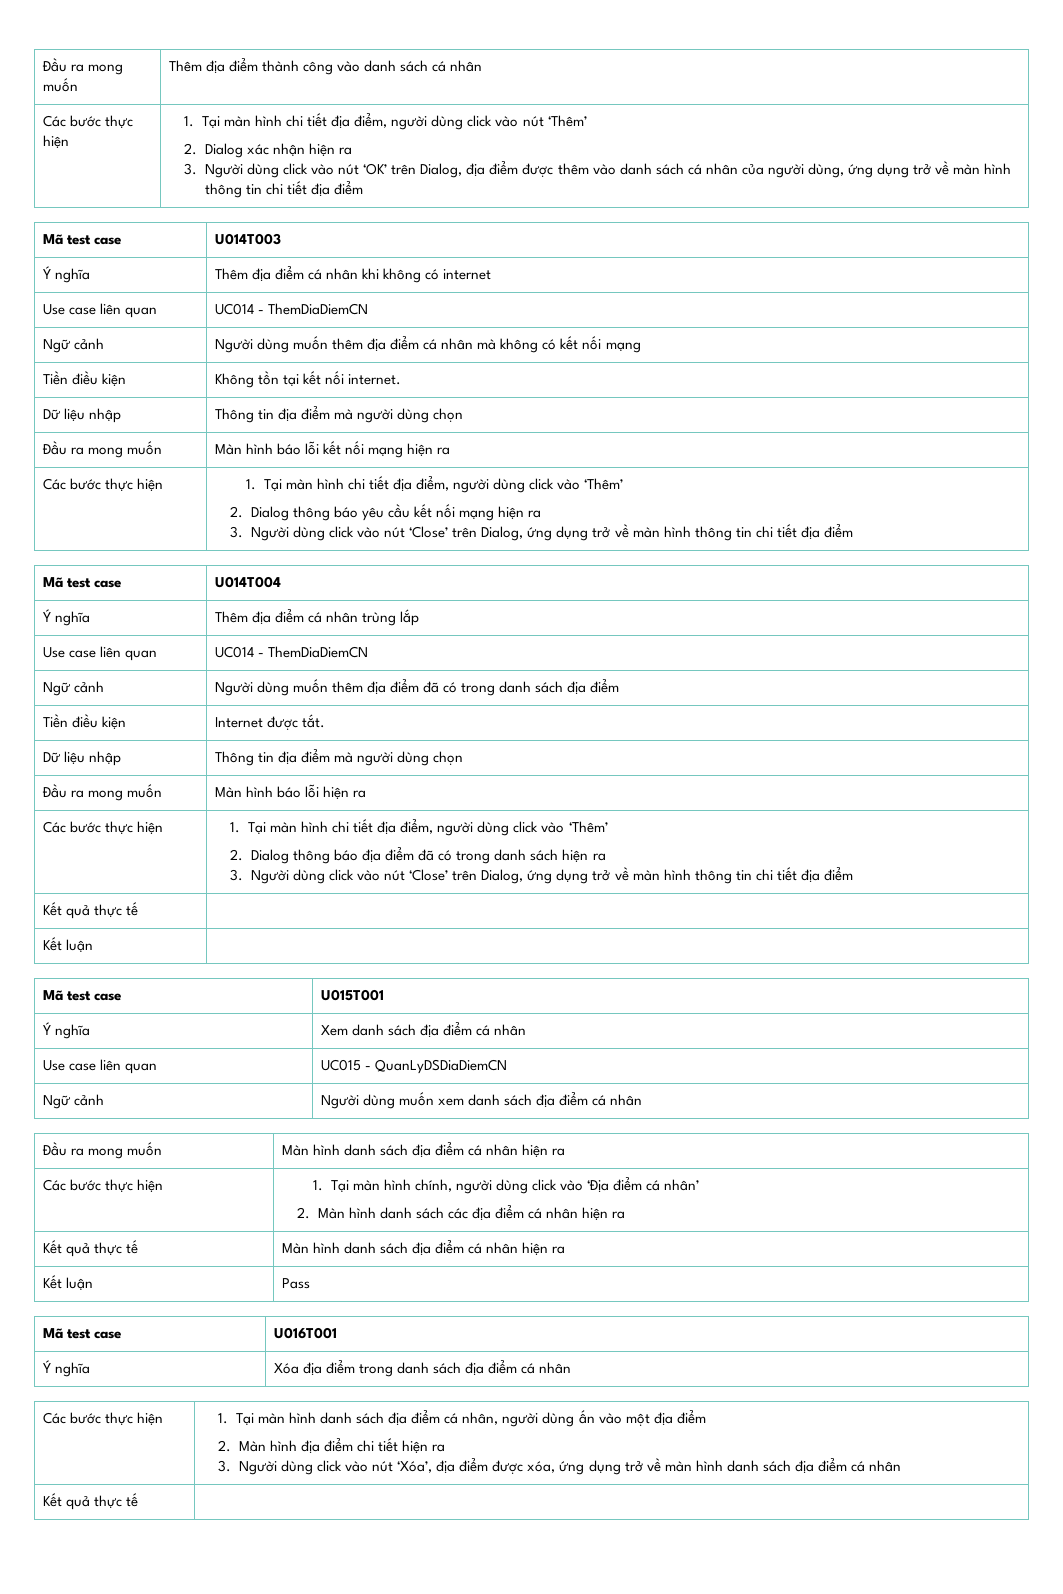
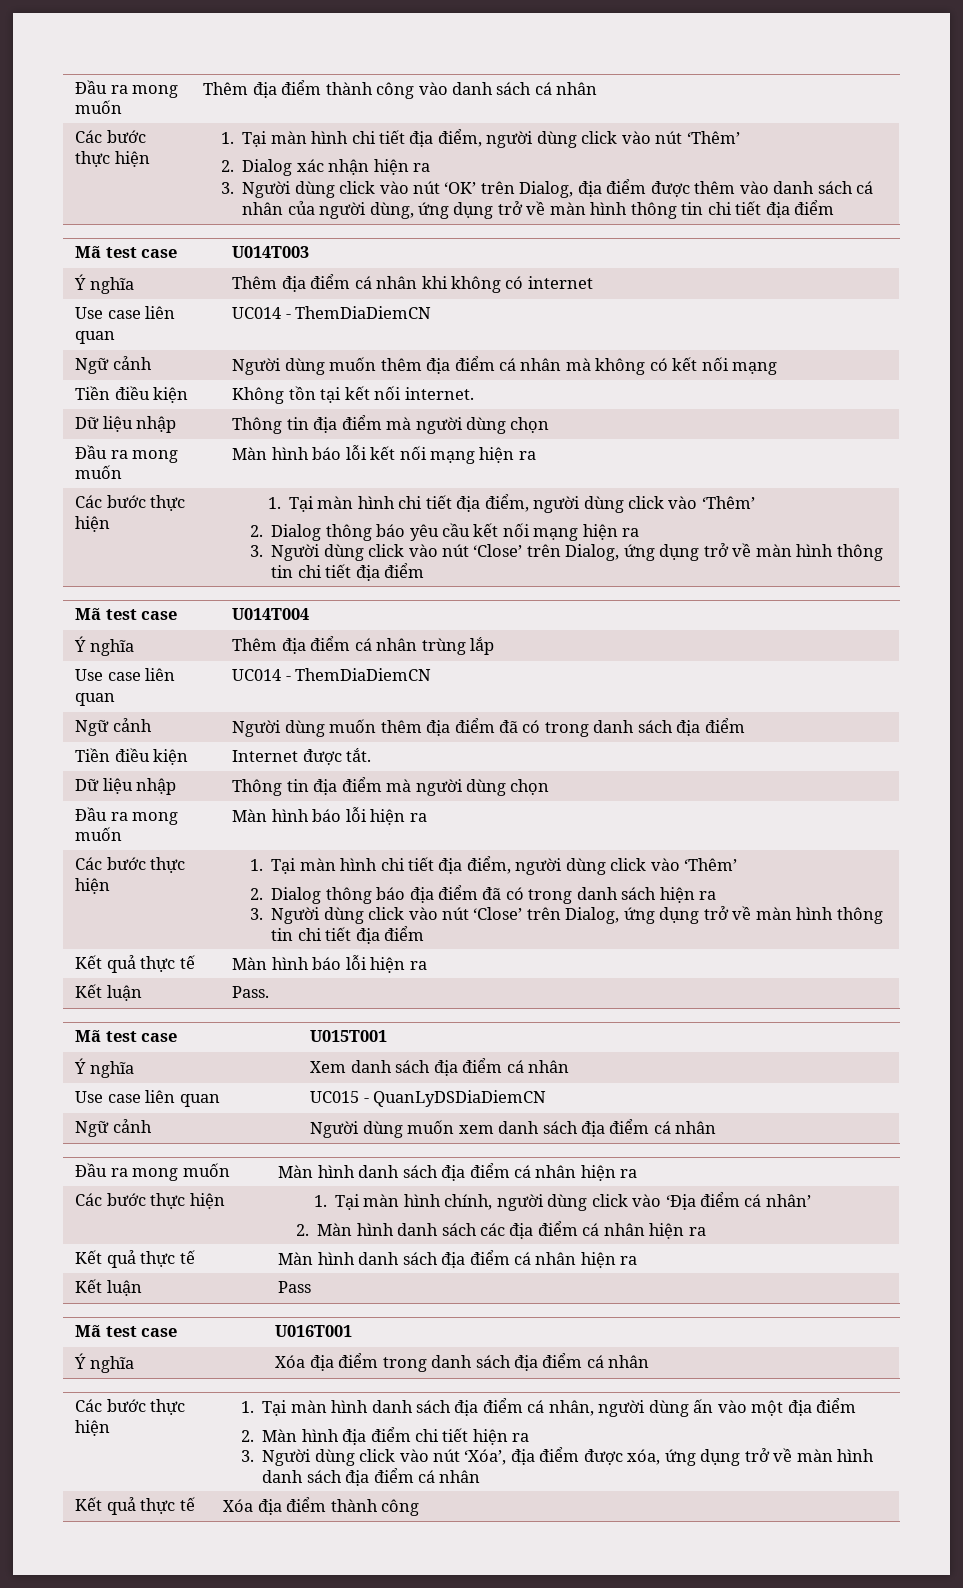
  2. Dialog thông báo địa điểm đã có trong danh sách hiện ra
  3. Người dùng click vào nút ‘Close’ trên Dialog, ứng dụng trở về màn hình thông tin chi tiết địa điểm
- Kết quả thực tế |
- Kết luận |
+ Kết quả thực tế | Màn hình báo lỗi hiện ra
+ Kết luận | Pass.
  3. Người dùng click vào nút ‘Xóa’, địa điểm được xóa, ứng dụng trở về màn hình danh sách địa điểm cá nhân
- Kết quả thực tế |
+ Kết quả thực tế | Xóa địa điểm thành công

